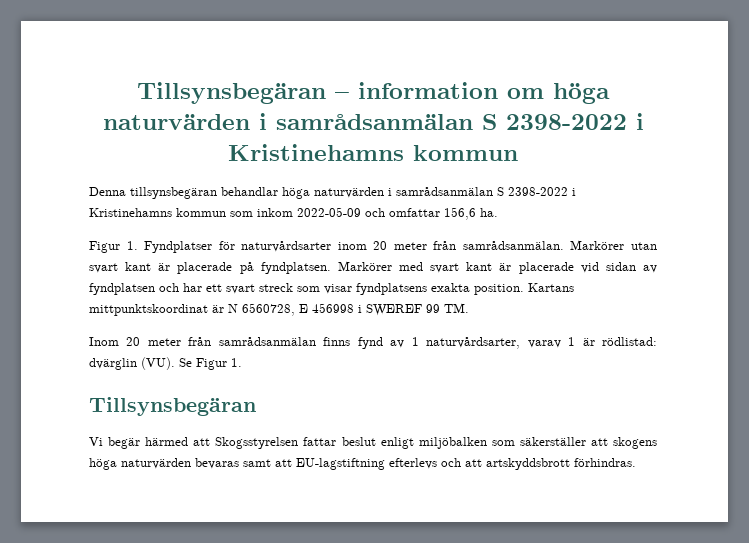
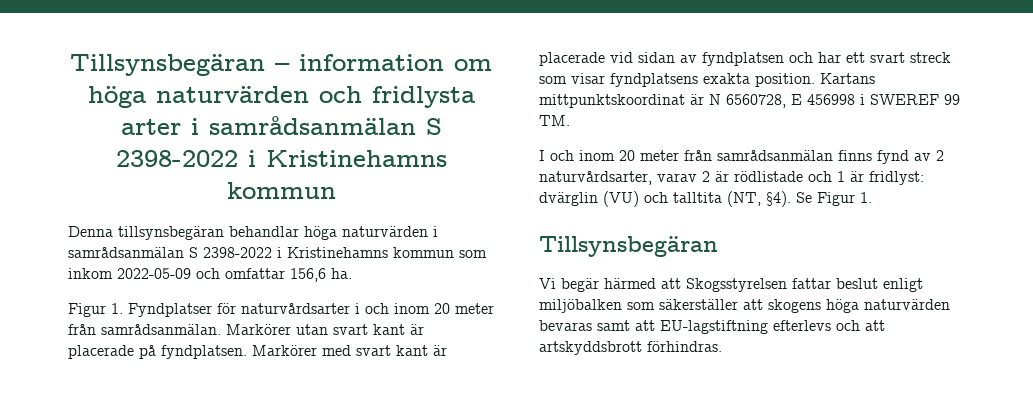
- Tillsynsbegäran – information om höga naturvärden i samrådsanmälan S 2398-2022 i Kristinehamns kommun
+ Tillsynsbegäran – information om höga naturvärden och fridlysta arter i samrådsanmälan S 2398-2022 i Kristinehamns kommun
- Figur 1. Fyndplatser för naturvårdsarter inom 20 meter från samrådsanmälan.
+ Figur 1. Fyndplatser för naturvårdsarter i och inom 20 meter från samrådsanmälan.
- Inom 20 meter från samrådsanmälan finns fynd av 1 naturvårdsarter, varav 1 är rödlistad: dvärglin (VU). Se Figur 1.
+ I och inom 20 meter från samrådsanmälan finns fynd av 2 naturvårdsarter, varav 2 är rödlistade och 1 är fridlyst: dvärglin (VU) och talltita (NT, §4). Se Figur 1.

